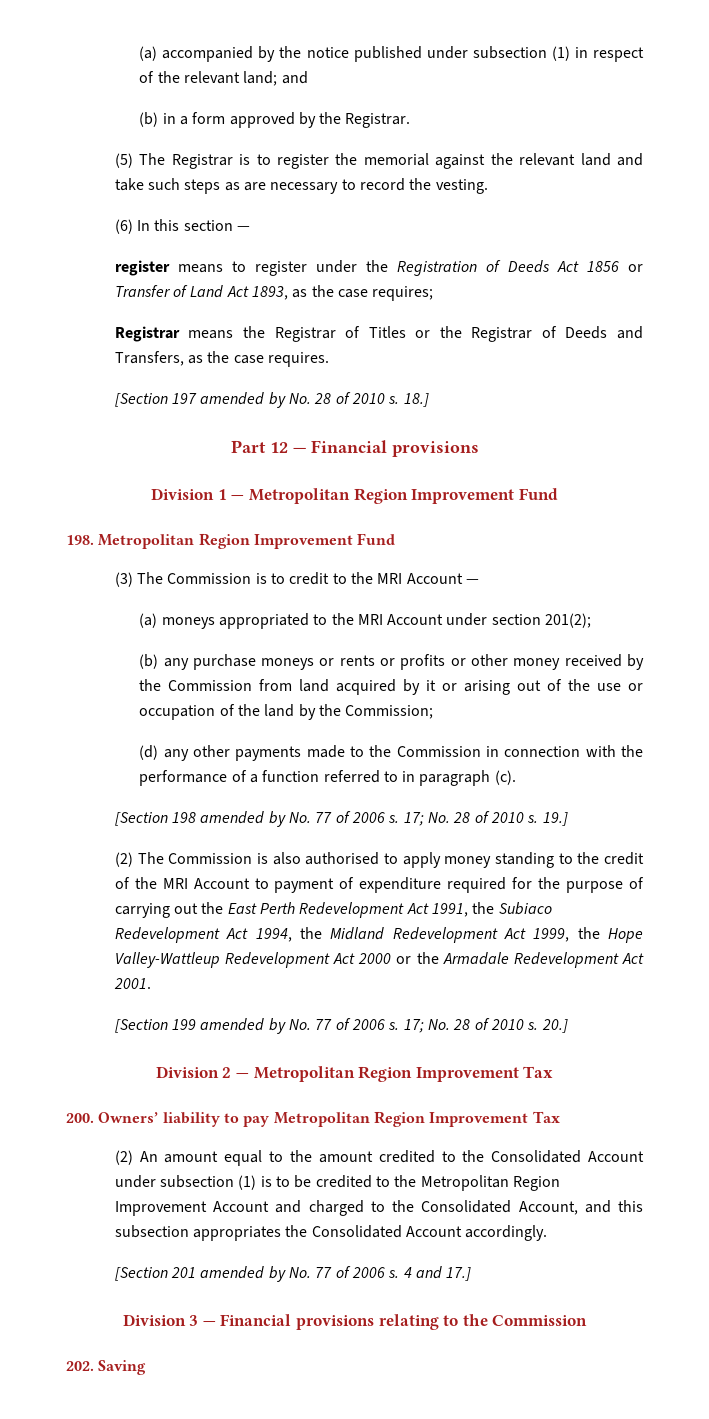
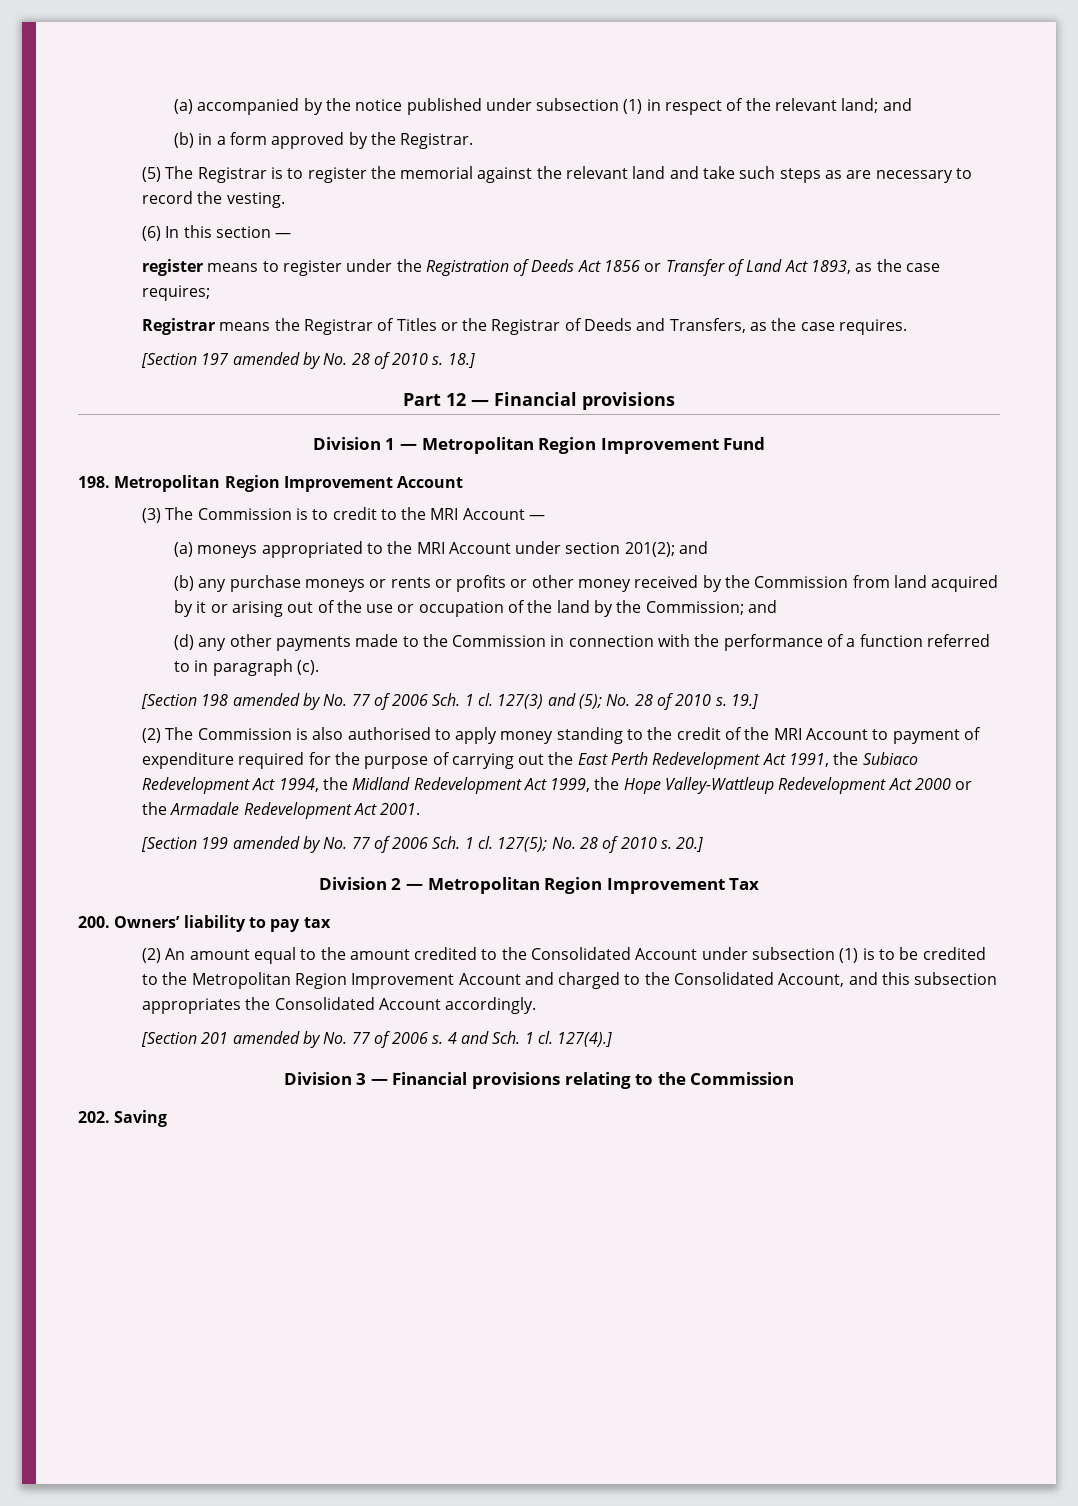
- 198. Metropolitan Region Improvement Fund
+ 198. Metropolitan Region Improvement Account
- (a) moneys appropriated to the MRI Account under section 201(2);
+ (a) moneys appropriated to the MRI Account under section 201(2); and
- (b) any purchase moneys or rents or profits or other money received by the Commission from land acquired by it or arising out of the use or occupation of the land by the Commission;
+ (b) any purchase moneys or rents or profits or other money received by the Commission from land acquired by it or arising out of the use or occupation of the land by the Commission; and
- [Section 198 amended by No. 77 of 2006 s. 17; No. 28 of 2010 s.
+ [Section 198 amended by No. 77 of 2006 Sch. 1 cl. 127(3) and (5); No. 28 of 2010 s.
- [Section 199 amended by No. 77 of 2006 s. 17; No. 28 of 2010 s.
+ [Section 199 amended by No. 77 of 2006 Sch. 1 cl. 127(5); No. 28 of 2010 s.
- 200. Owners’ liability to pay Metropolitan Region Improvement Tax
+ 200. Owners’ liability to pay tax
- 4 and 17.]
+ 4 and Sch. 1 cl. 127(4).]

